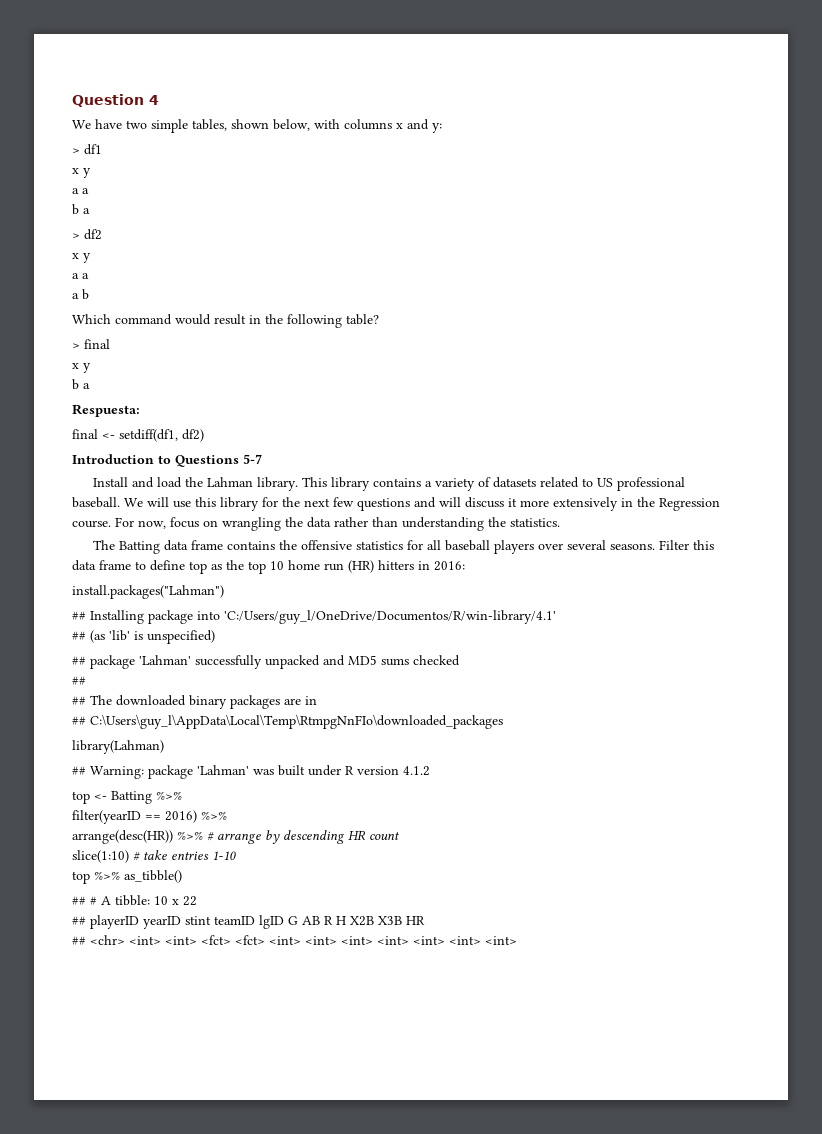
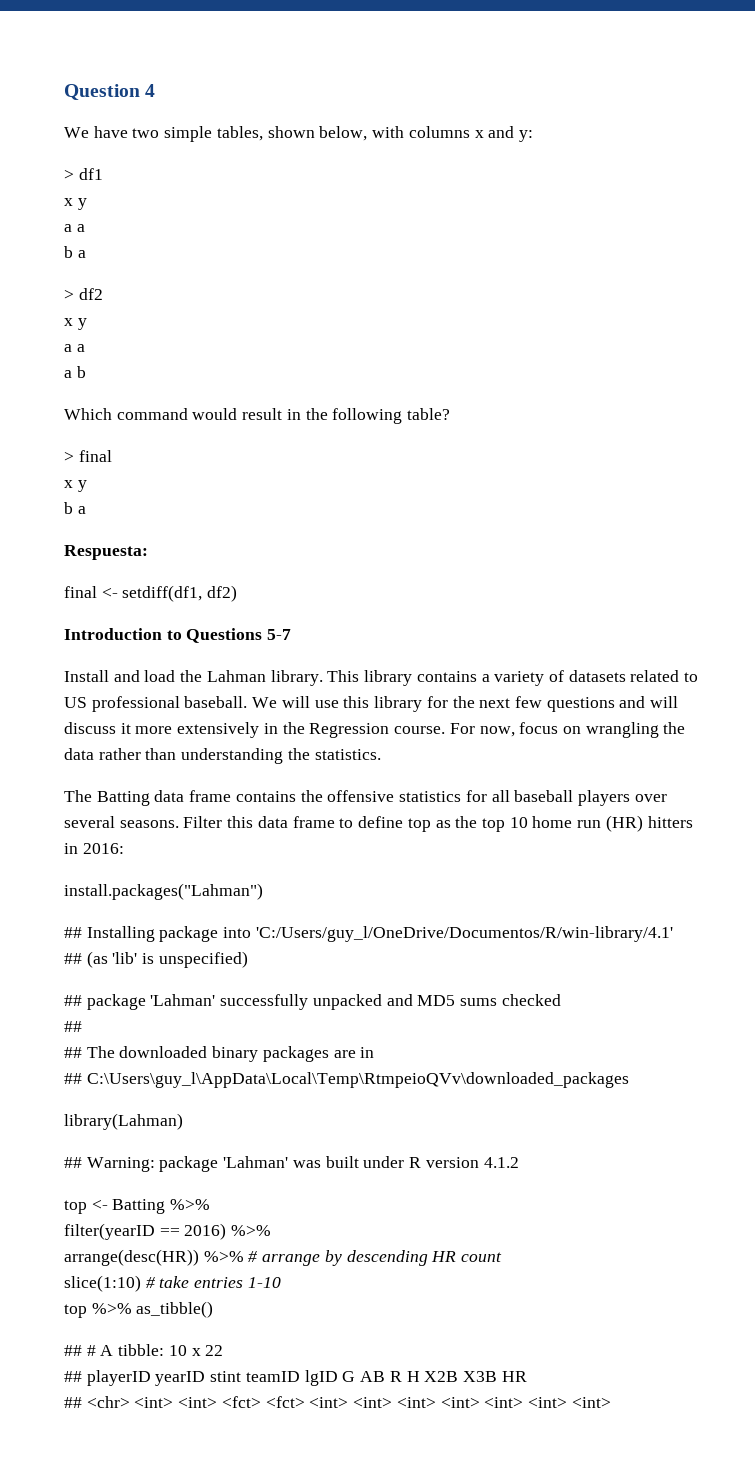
- ## C:\Users\guy_l\AppData\Local\Temp\RtmpgNnFIo\downloaded_packages
+ ## C:\Users\guy_l\AppData\Local\Temp\RtmpeioQVv\downloaded_packages

